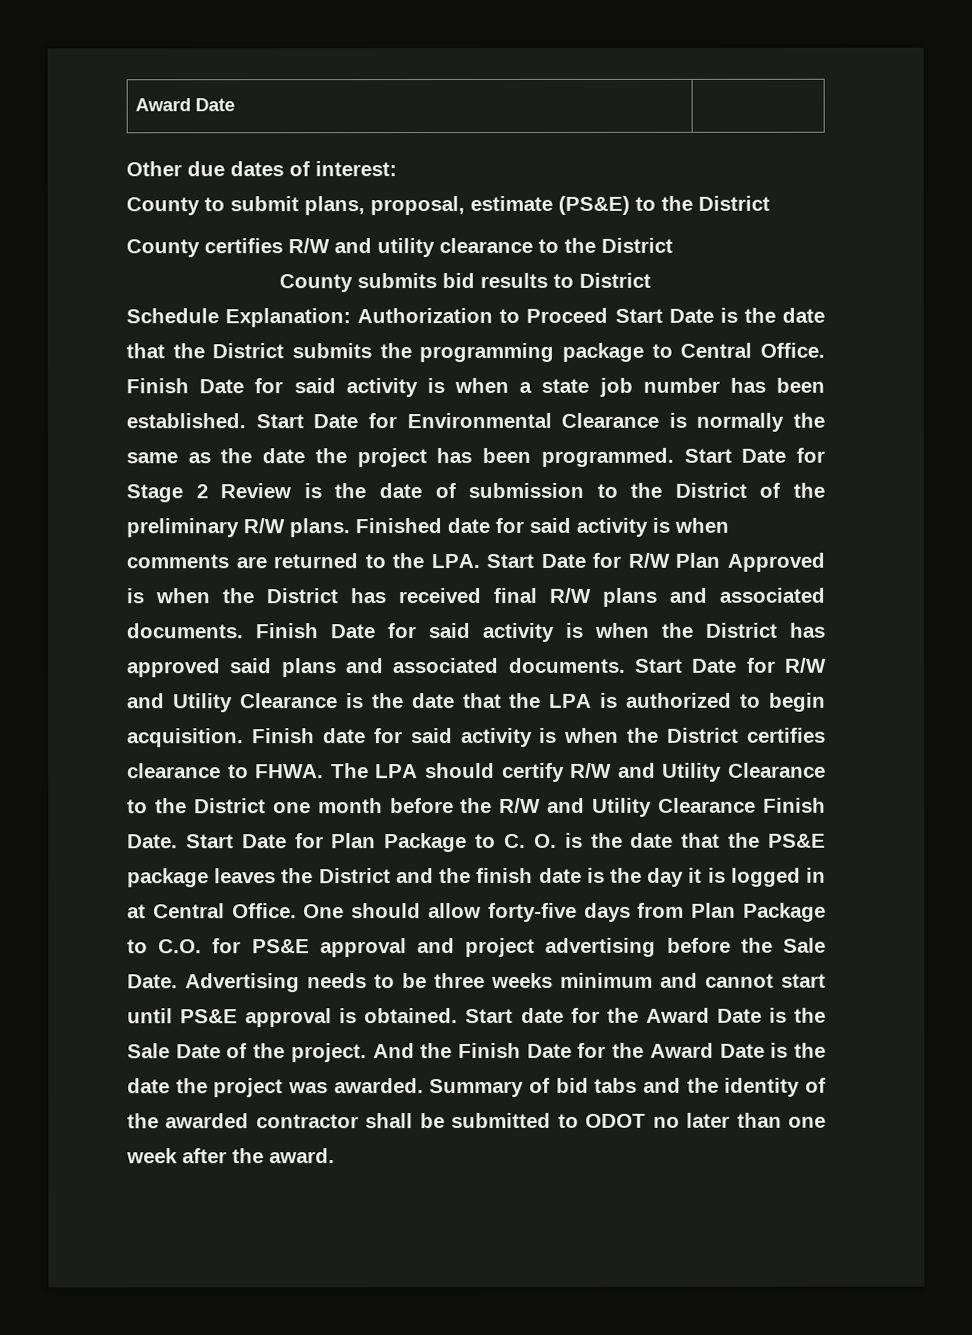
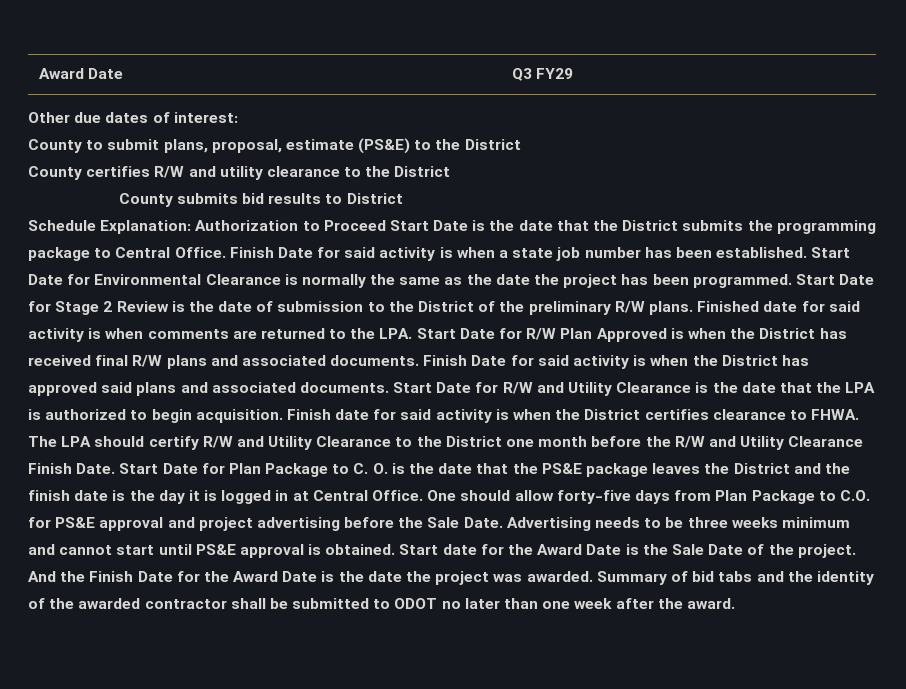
- Award Date |
+ Award Date | Q3 FY29

